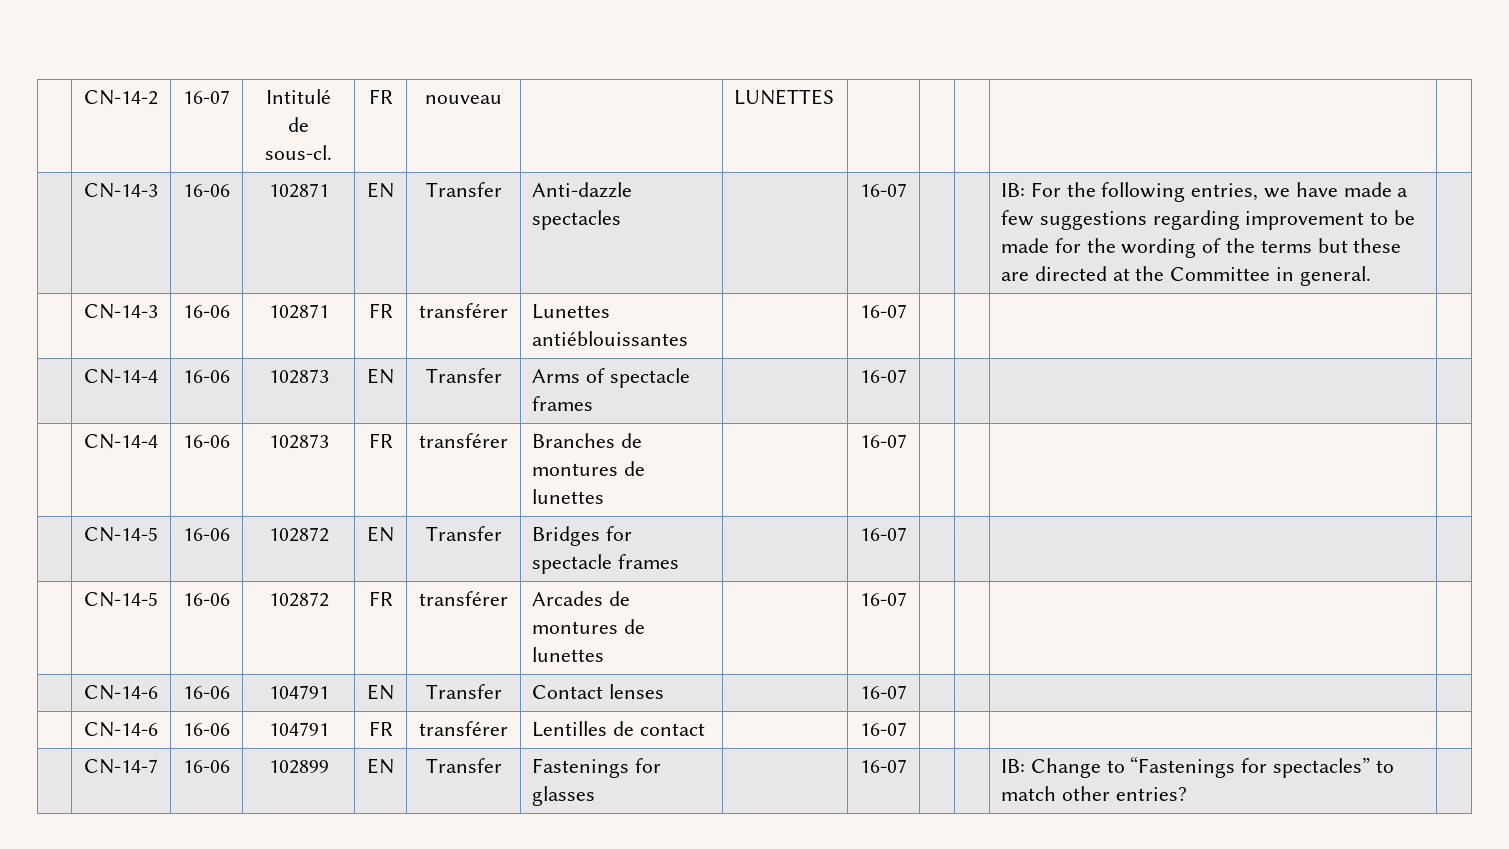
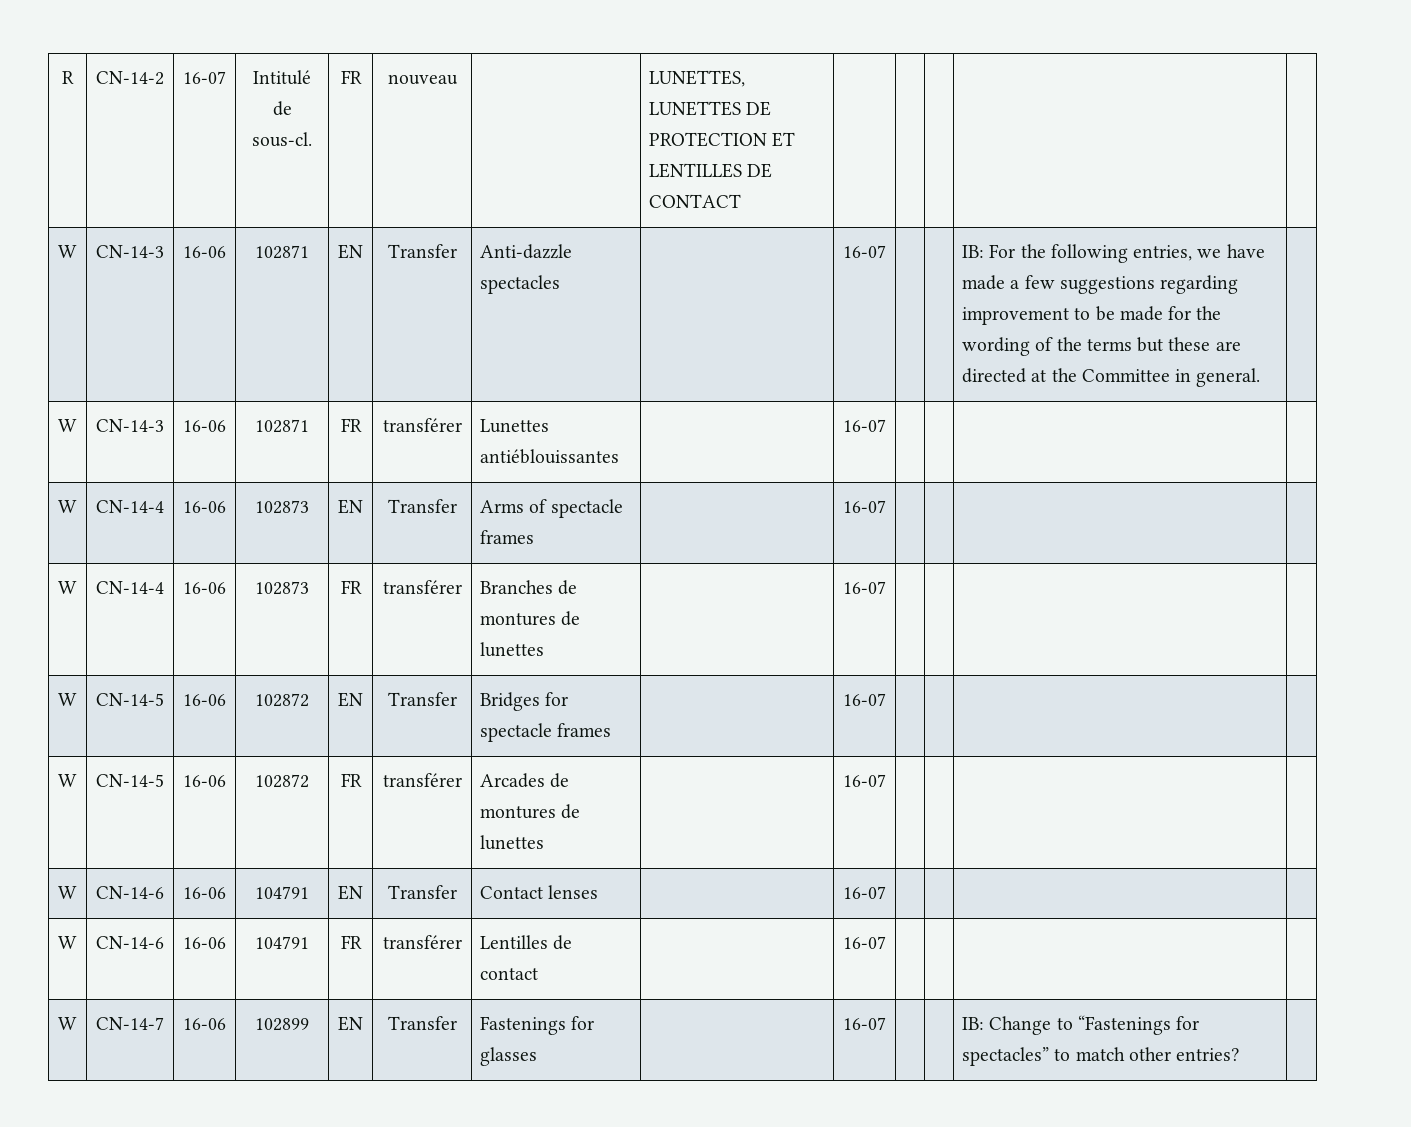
- | CN-14-2 | 16-07 | Intitulé de sous-cl. | FR | nouveau | | LUNETTES | | | | |
- | CN-14-3 | 16-06 | 102871 | EN | Transfer | Anti-dazzle spectacles | | 16-07 | | | IB: For the following entries, we have made a few suggestions regarding improvement to be made for the wording of the terms but these are directed at the Committee in general. |
+ R | CN-14-2 | 16-07 | Intitulé de sous-cl. | FR | nouveau | | LUNETTES, LUNETTES DE PROTECTION ET LENTILLES DE CONTACT | | | | |
+ W | CN-14-3 | 16-06 | 102871 | EN | Transfer | Anti-dazzle spectacles | | 16-07 | | | IB: For the following entries, we have made a few suggestions regarding improvement to be made for the wording of the terms but these are directed at the Committee in general. |
- | CN-14-3 | 16-06 | 102871 | FR | transférer | Lunettes antiéblouissantes | | 16-07 | | | |
+ W | CN-14-3 | 16-06 | 102871 | FR | transférer | Lunettes antiéblouissantes | | 16-07 | | | |
- | CN-14-4 | 16-06 | 102873 | EN | Transfer | Arms of spectacle frames | | 16-07 | | | |
+ W | CN-14-4 | 16-06 | 102873 | EN | Transfer | Arms of spectacle frames | | 16-07 | | | |
- | CN-14-4 | 16-06 | 102873 | FR | transférer | Branches de montures de lunettes | | 16-07 | | | |
+ W | CN-14-4 | 16-06 | 102873 | FR | transférer | Branches de montures de lunettes | | 16-07 | | | |
- | CN-14-5 | 16-06 | 102872 | EN | Transfer | Bridges for spectacle frames | | 16-07 | | | |
+ W | CN-14-5 | 16-06 | 102872 | EN | Transfer | Bridges for spectacle frames | | 16-07 | | | |
- | CN-14-5 | 16-06 | 102872 | FR | transférer | Arcades de montures de lunettes | | 16-07 | | | |
+ W | CN-14-5 | 16-06 | 102872 | FR | transférer | Arcades de montures de lunettes | | 16-07 | | | |
- | CN-14-6 | 16-06 | 104791 | EN | Transfer | Contact lenses | | 16-07 | | | |
+ W | CN-14-6 | 16-06 | 104791 | EN | Transfer | Contact lenses | | 16-07 | | | |
- | CN-14-6 | 16-06 | 104791 | FR | transférer | Lentilles de contact | | 16-07 | | | |
+ W | CN-14-6 | 16-06 | 104791 | FR | transférer | Lentilles de contact | | 16-07 | | | |
- | CN-14-7 | 16-06 | 102899 | EN | Transfer | Fastenings for glasses | | 16-07 | | | IB: Change to “Fastenings for spectacles” to match other entries? |
+ W | CN-14-7 | 16-06 | 102899 | EN | Transfer | Fastenings for glasses | | 16-07 | | | IB: Change to “Fastenings for spectacles” to match other entries? |

